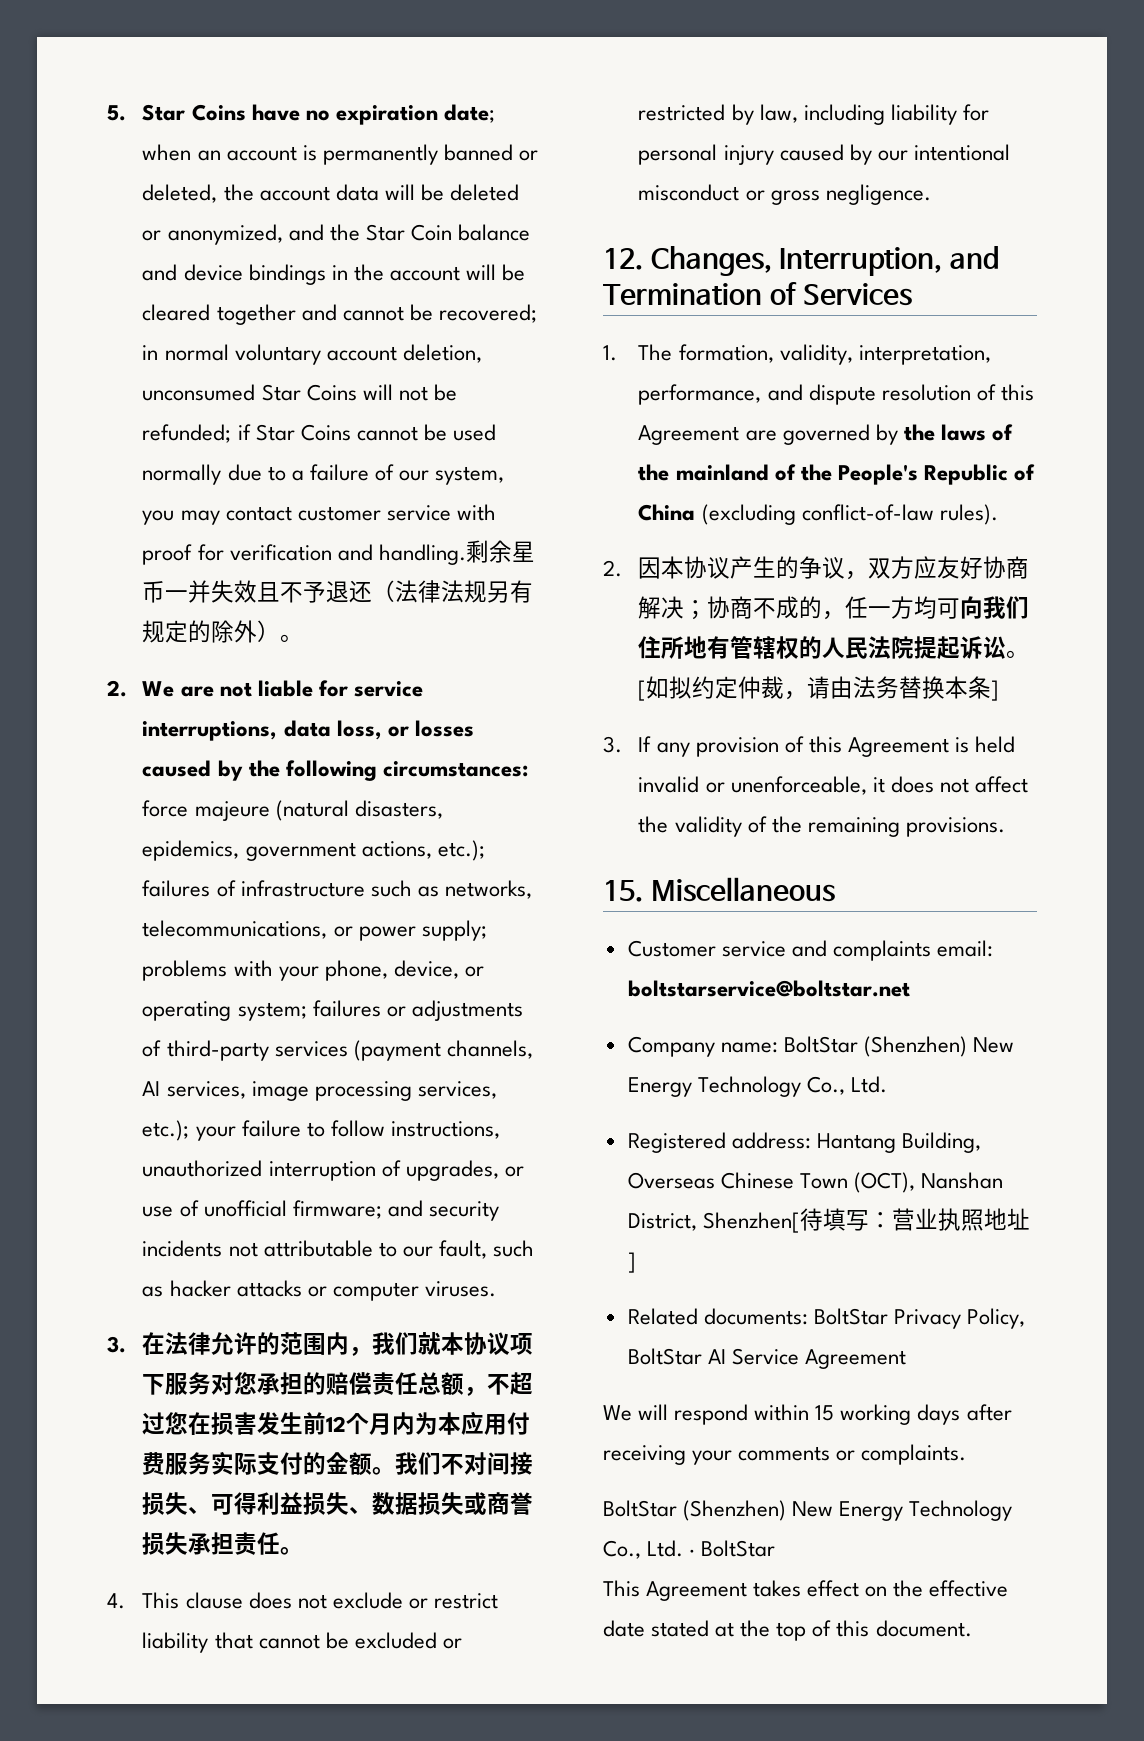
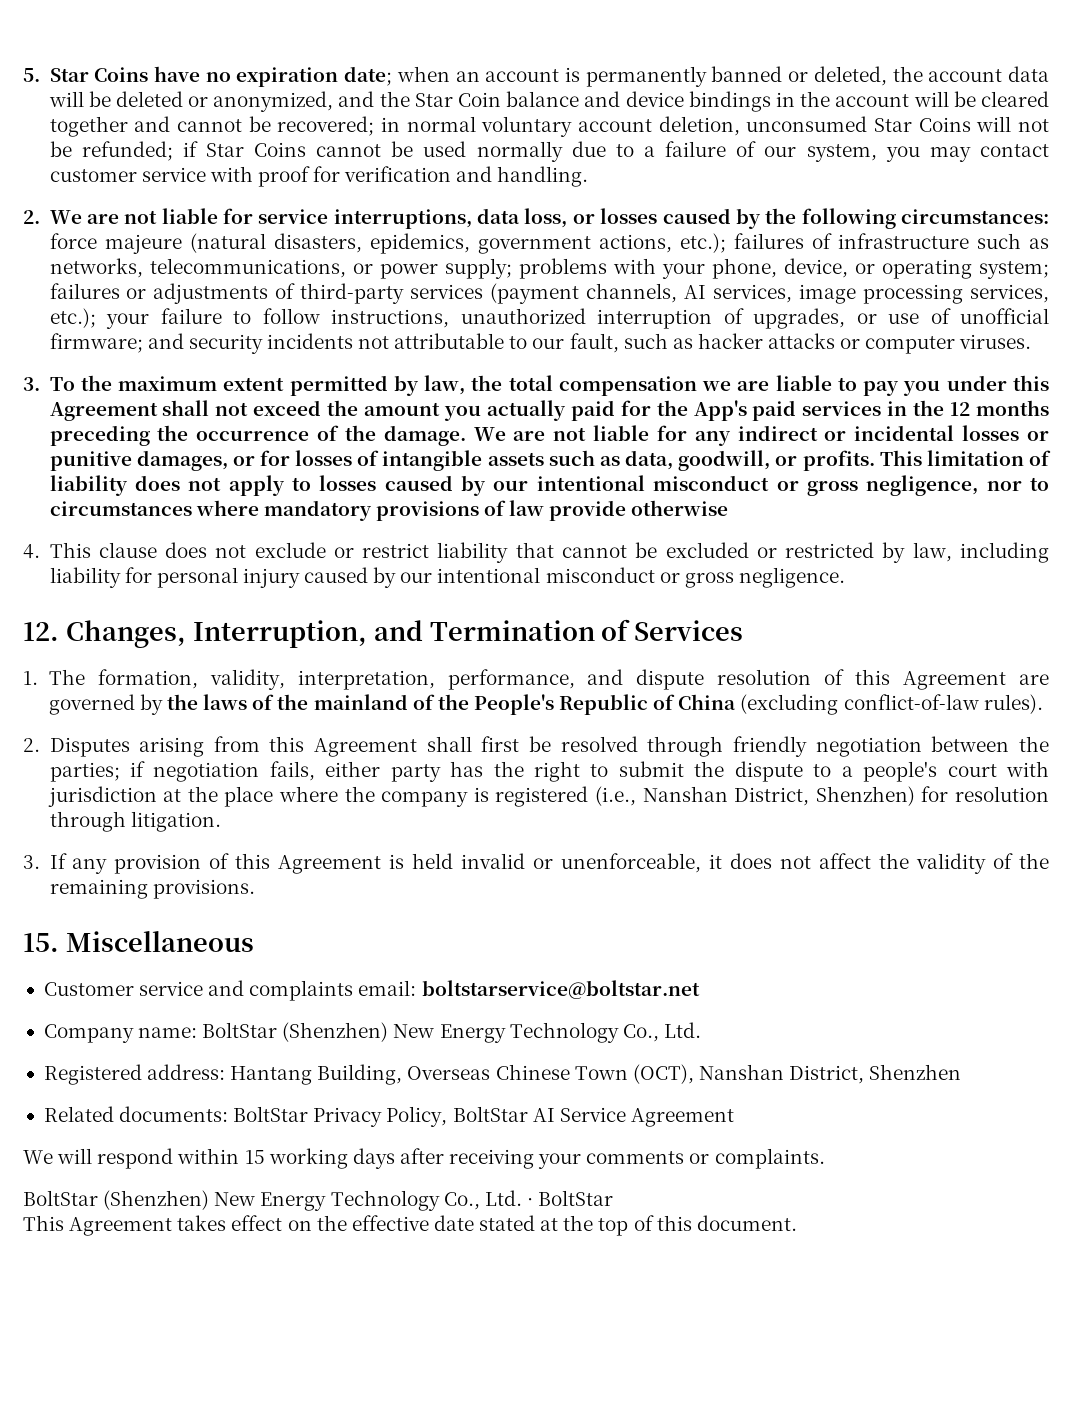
- 剩余星币一并失效且不予退还（法律法规另有规定的除外）。
- 3.在法律允许的范围内，我们就本协议项下服务对您承担的赔偿责任总额，不超过您在损害发生前12个月内为本应用付费服务实际支付的金额。我们不对间接损失、可得利益损失、数据损失或商誉损失承担责任。
+ 3. To the maximum extent permitted by law, the total compensation we are liable to pay you under this Agreement shall not exceed the amount you actually paid for the App's paid services in the 12 months preceding the occurrence of the damage. We are not liable for any indirect or incidental losses or punitive damages, or for losses of intangible assets such as data, goodwill, or profits. This limitation of liability does not apply to losses caused by our intentional misconduct or gross negligence, nor to circumstances where mandatory provisions of law provide otherwise
- 2.因本协议产生的争议，双方应友好协商解决；协商不成的，任一方均可向我们住所地有管辖权的人民法院提起诉讼。[如拟约定仲裁，请由法务替换本条]
+ 2. Disputes arising from this Agreement shall first be resolved through friendly negotiation between the parties; if negotiation fails, either party has the right to submit the dispute to a people's court with jurisdiction at the place where the company is registered (i.e., Nanshan District, Shenzhen) for resolution through litigation.
- Registered address: Hantang Building, Overseas Chinese Town (OCT), Nanshan District, Shenzhen[待填写：营业执照地址]
+ Registered address: Hantang Building, Overseas Chinese Town (OCT), Nanshan District, Shenzhen

